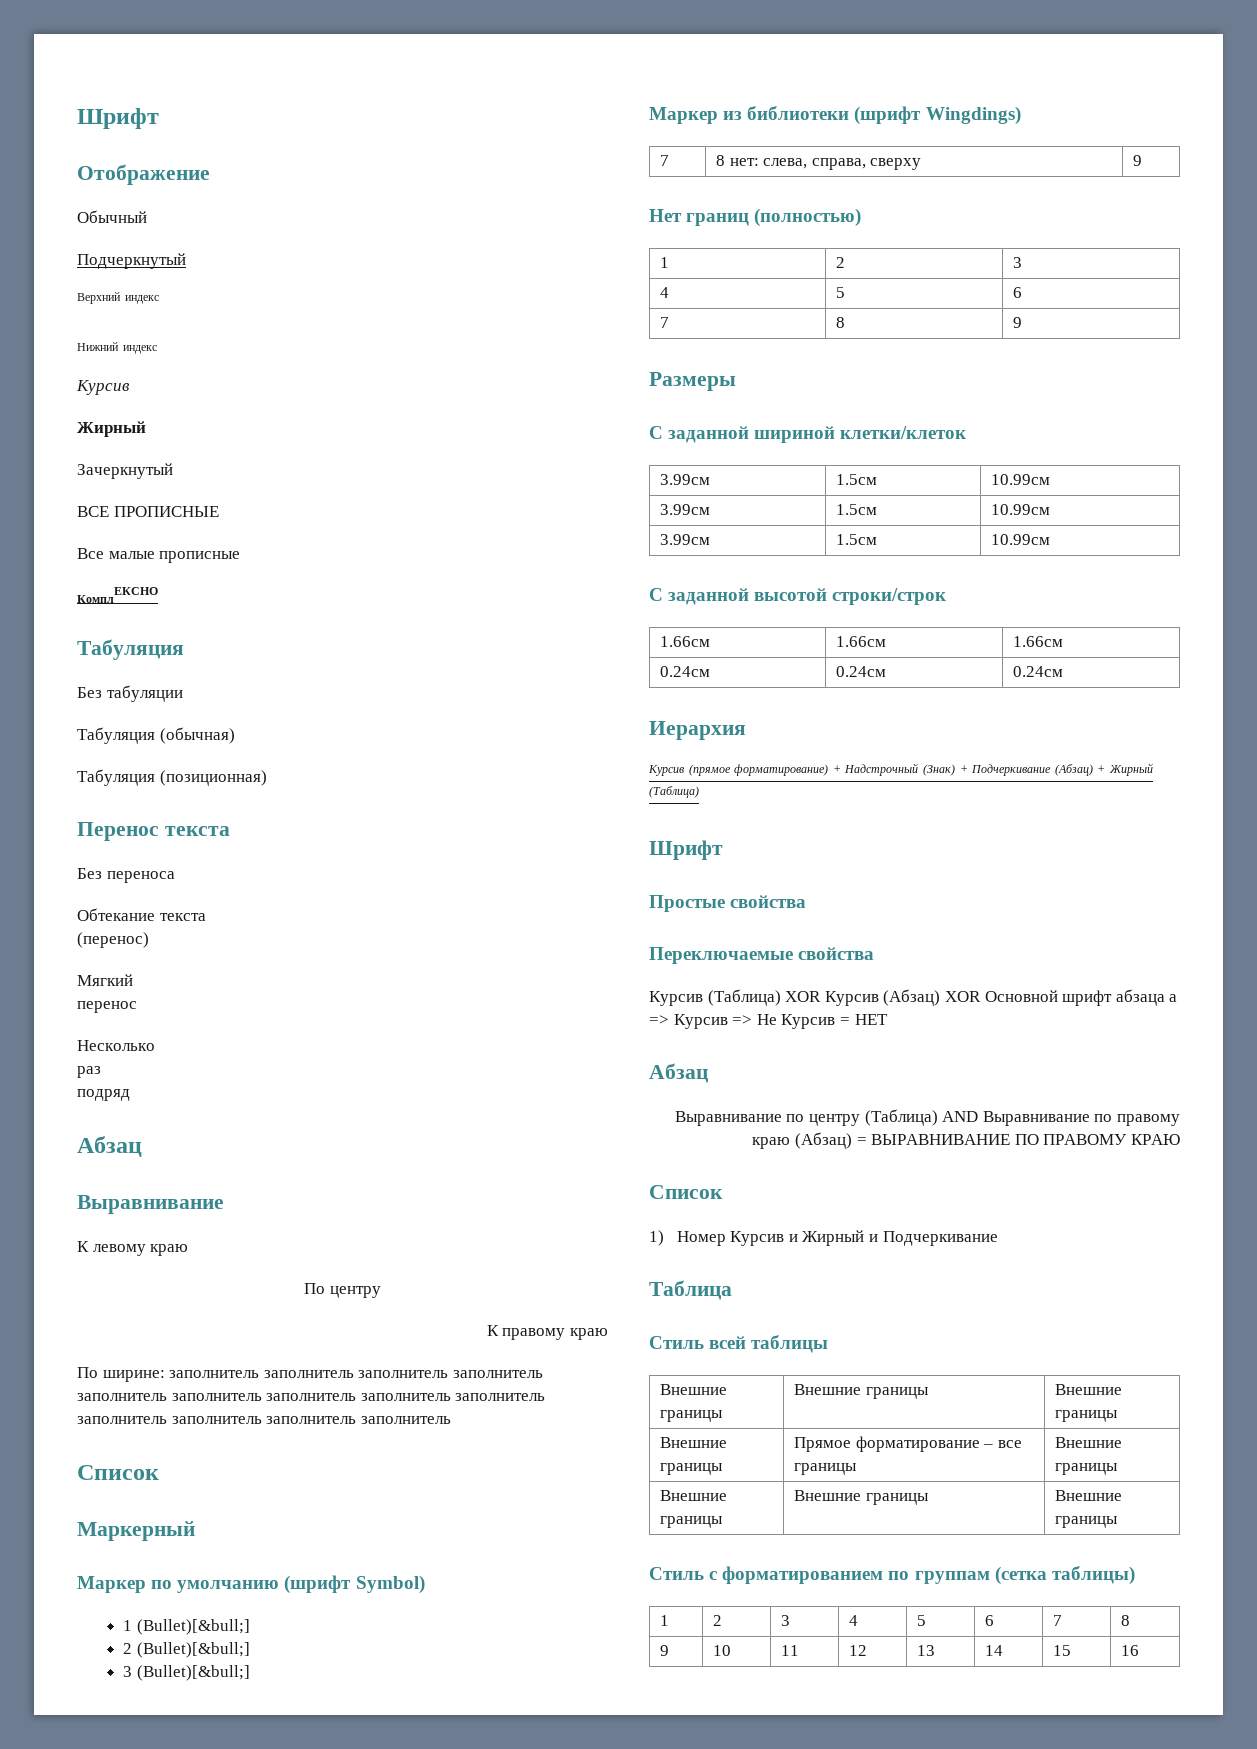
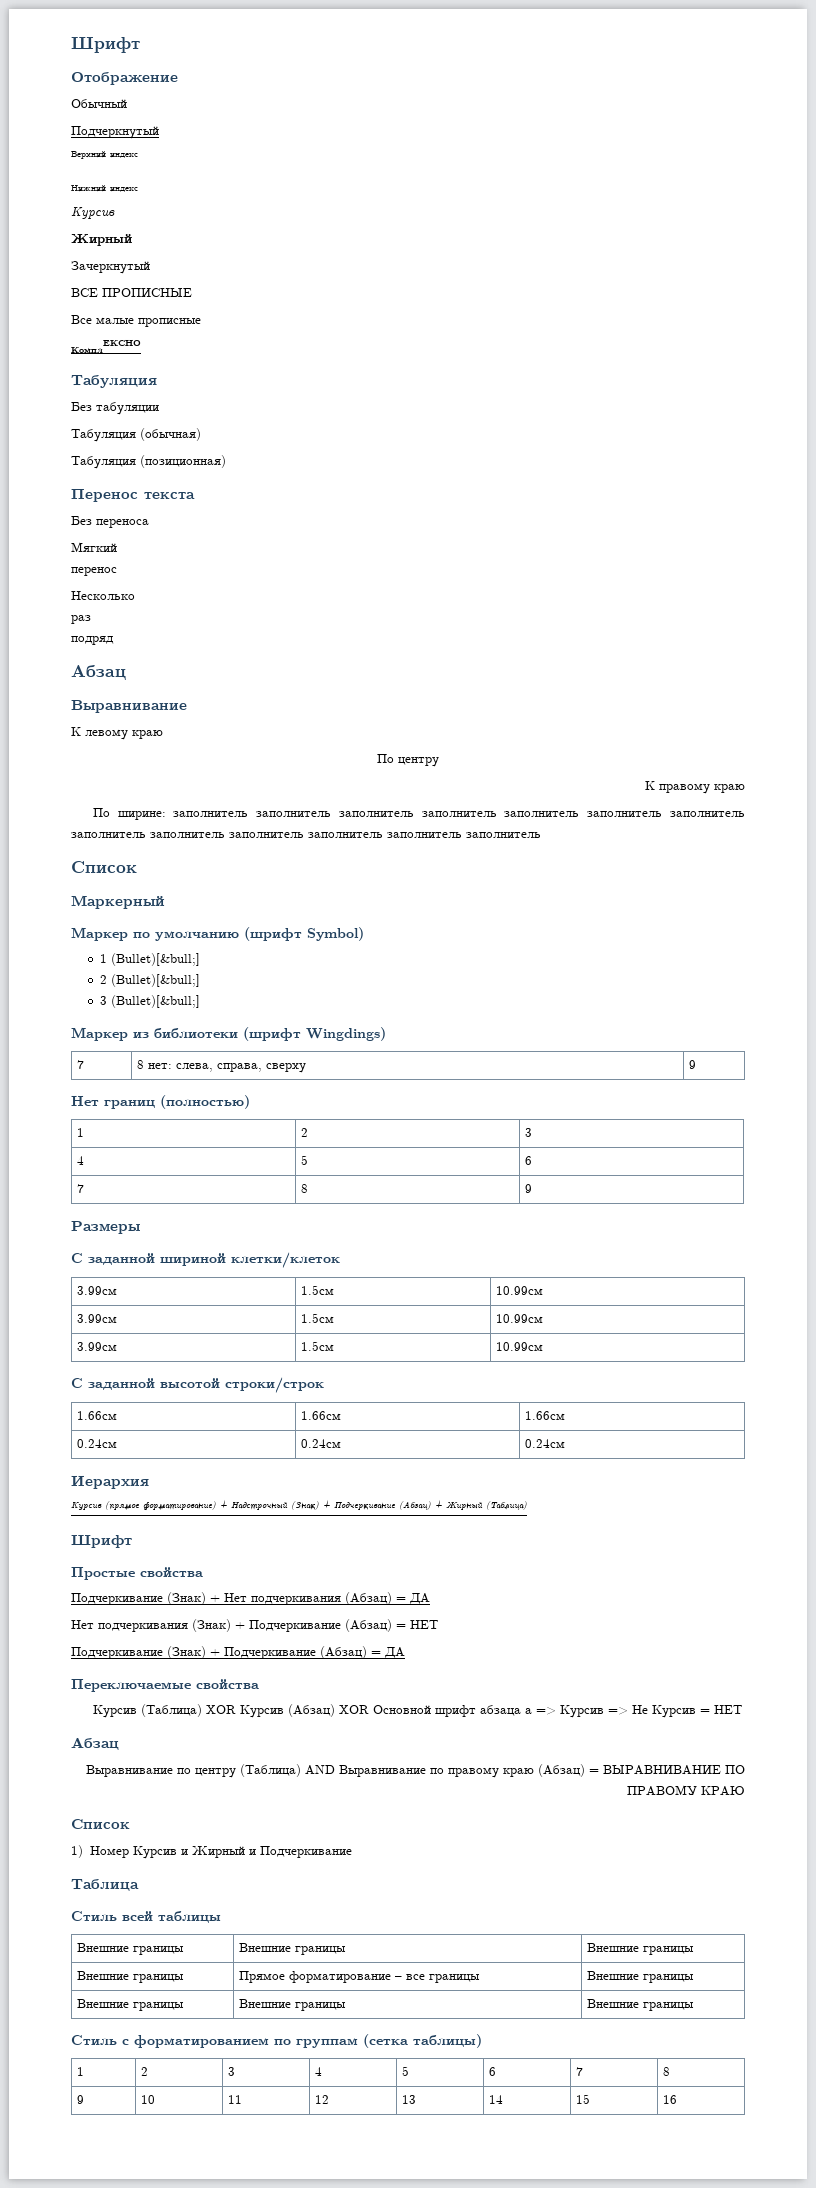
- Обтекание текста
- (перенос)
+ Подчеркивание (Знак) + Нет подчеркивания (Абзац) = ДА
+ Нет подчеркивания (Знак) + Подчеркивание (Абзац) = НЕТ
+ Подчеркивание (Знак) + Подчеркивание (Абзац) = ДА

